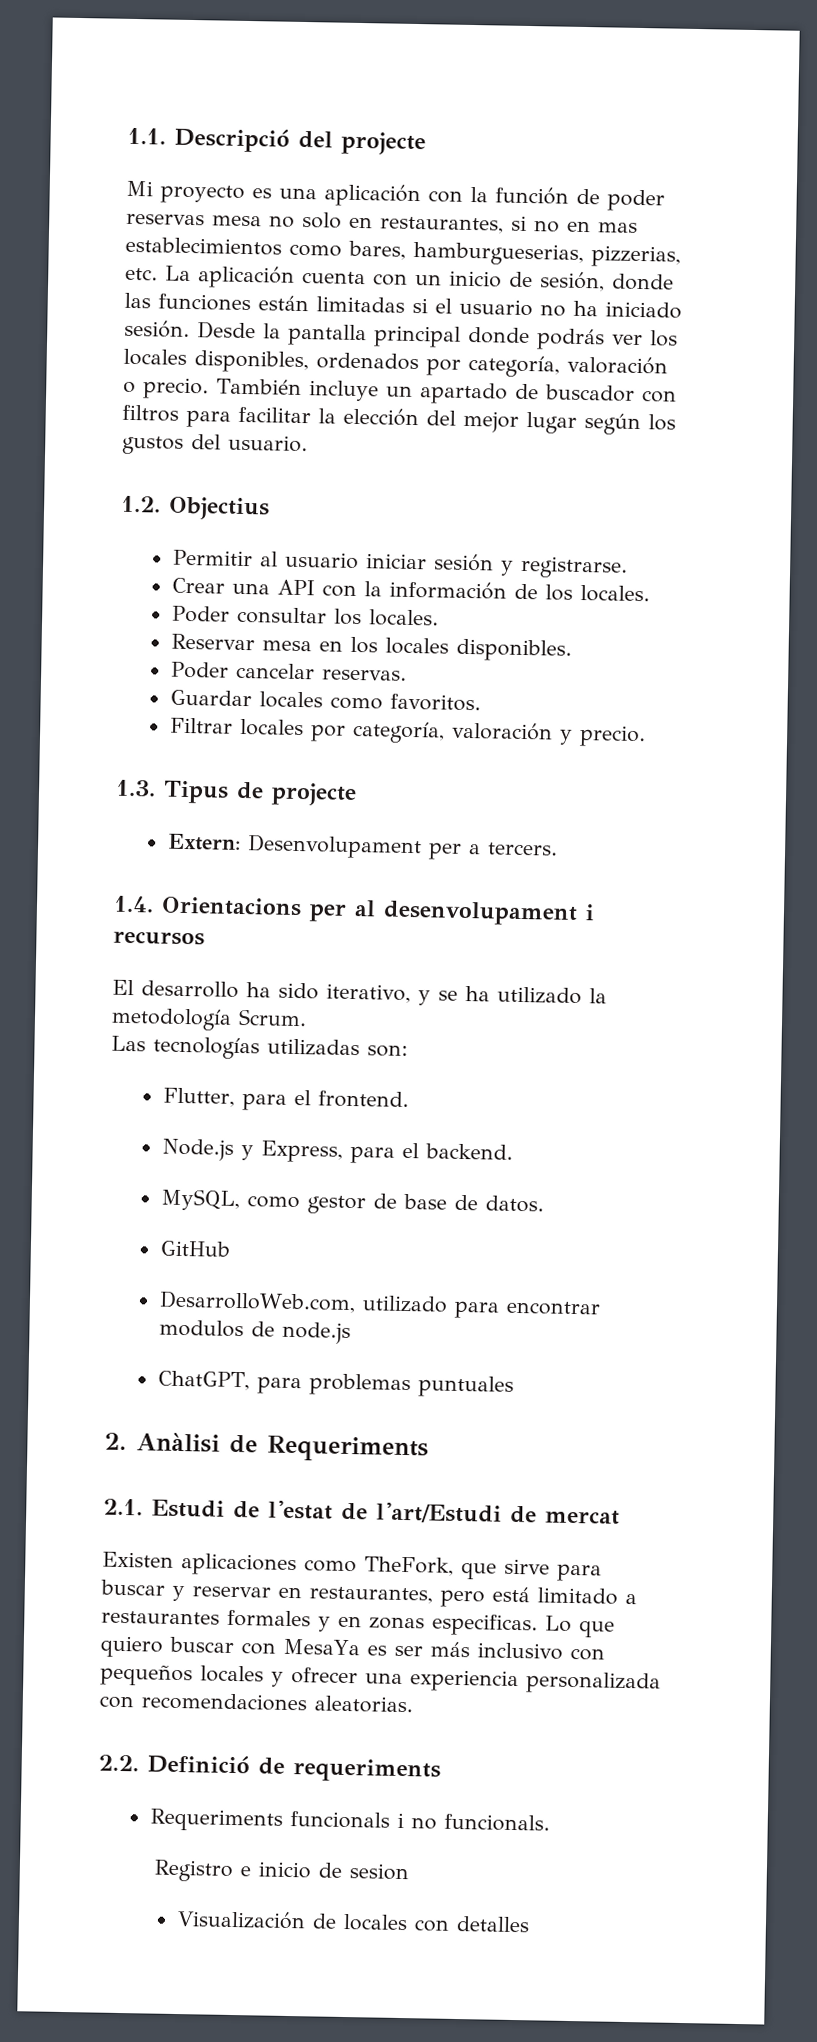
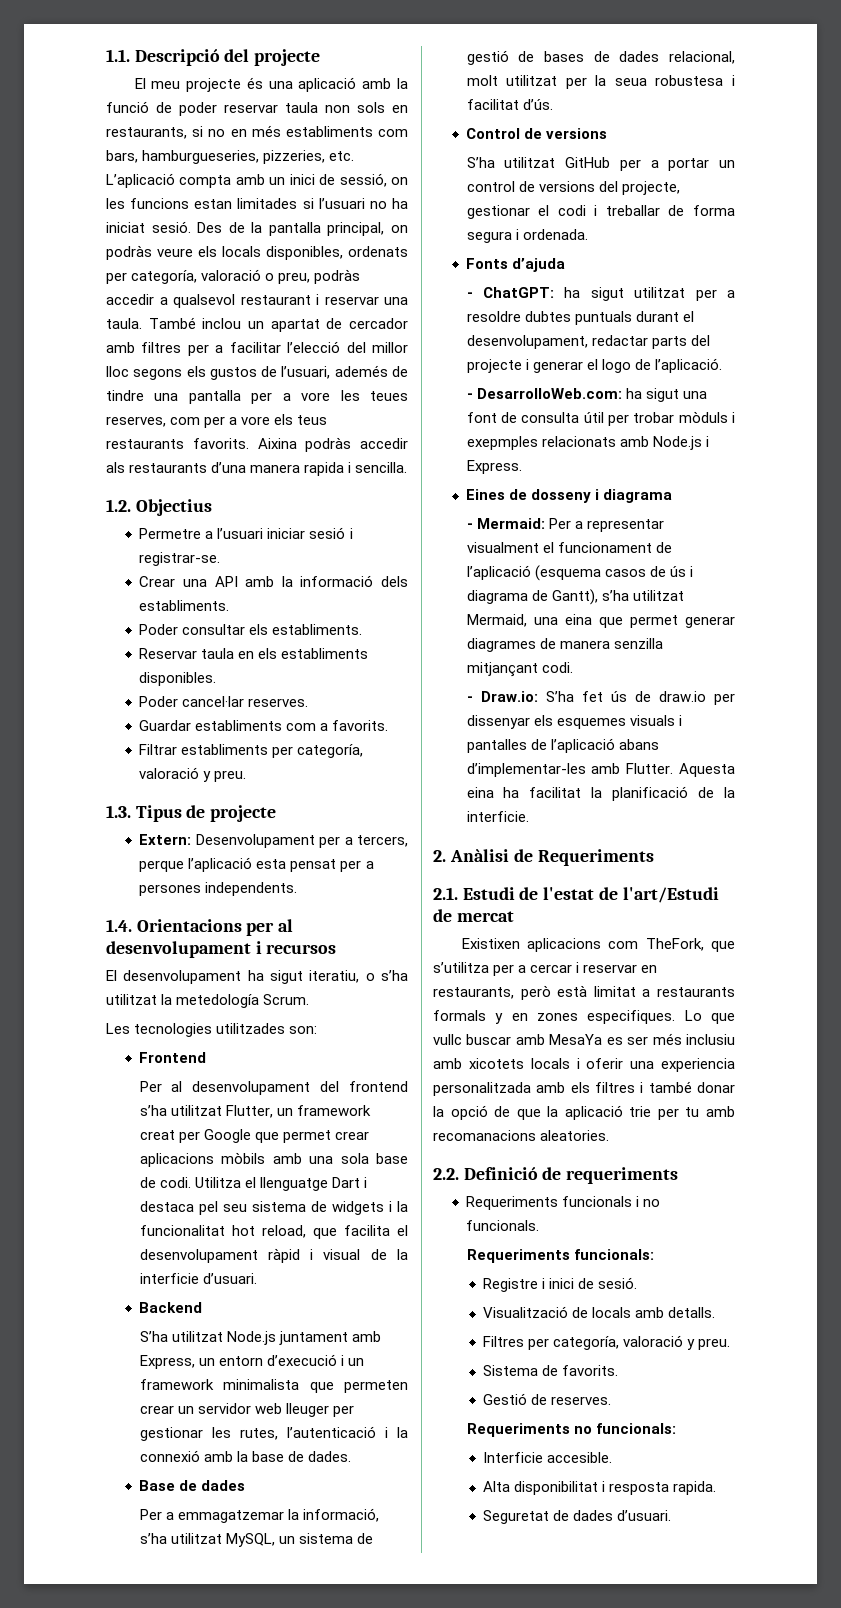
- Mi proyecto es una aplicación con la función de poder reservas mesa no solo en restaurantes, si no en mas establecimientos como bares, hamburgueserias, pizzerias, etc. La aplicación cuenta con un inicio de sesión, donde las funciones están limitadas si el usuario no ha iniciado sesión. Desde la pantalla principal donde podrás ver los locales disponibles, ordenados por categoría, valoración o precio. También incluye un apartado de buscador con filtros para facilitar la elección del mejor lugar según los gustos del usuario.
+ El meu projecte és una aplicació amb la funció de poder reservar taula non sols en restaurants, si no en més establiments com bars, hamburgueseries, pizzeries, etc. L’aplicació compta amb un inici de sessió, on les funcions estan limitades si l’usuari no ha iniciat sesió. Des de la pantalla principal, on podràs veure els locals disponibles, ordenats per categoría, valoració o preu, podràs accedir a qualsevol restaurant i reservar una taula. També inclou un apartat de cercador amb filtres per a facilitar l’elecció del millor lloc segons els gustos de l’usuari, ademés de tindre una pantalla per a vore les teues reserves, com per a vore els teus restaurants favorits. Aixina podràs accedir als restaurants d’una manera rapida i sencilla.
  1.2. Objectius
- Permitir al usuario iniciar sesión y registrarse.
- Crear una API con la información de los locales.
+ Permetre a l’usuari iniciar sesió i registrar-se.
+ Crear una API amb la informació dels establiments.
- Poder consultar los locales.
+ Poder consultar els establiments.
- Reservar mesa en los locales disponibles.
+ Reservar taula en els establiments disponibles.
- Poder cancelar reservas.
+ Poder cancel·lar reserves.
- Guardar locales como favoritos.
- Filtrar locales por categoría, valoración y precio.
+ Guardar establiments com a favorits.
+ Filtrar establiments per categoría, valoració y preu.
- Extern: Desenvolupament per a tercers.
+ Extern: Desenvolupament per a tercers, perque l’aplicació esta pensat per a persones independents.
- El desarrollo ha sido iterativo, y se ha utilizado la metodología Scrum.
- Las tecnologías utilizadas son:
- Flutter, para el frontend.
- Node.js y Express, para el backend.
- MySQL, como gestor de base de datos.
- GitHub
- DesarrolloWeb.com, utilizado para encontrar modulos de node.js
- ChatGPT, para problemas puntuales
+ El desenvolupament ha sigut iteratiu, o s’ha utilitzat la metedología Scrum.
+ Les tecnologies utilitzades son:
+ Frontend
+ Per al desenvolupament del frontend s’ha utilitzat Flutter, un framework creat per Google que permet crear aplicacions mòbils amb una sola base de codi. Utilitza el llenguatge Dart i destaca pel seu sistema de widgets i la funcionalitat hot reload, que facilita el desenvolupament ràpid i visual de la interficie d’usuari.
+ Backend
+ S’ha utilitzat Node.js juntament amb Express, un entorn d’execució i un framework minimalista que permeten crear un servidor web lleuger per gestionar les rutes, l’autenticació i la connexió amb la base de dades.
+ Base de dades
+ Per a emmagatzemar la informació, s’ha utilitzat MySQL, un sistema de gestió de bases de dades relacional, molt utilitzat per la seua robustesa i facilitat d’ús.
+ Control de versions
+ S’ha utilitzat GitHub per a portar un control de versions del projecte, gestionar el codi i treballar de forma segura i ordenada.
+ Fonts d’ajuda
+ - ChatGPT: ha sigut utilitzat per a resoldre dubtes puntuals durant el desenvolupament, redactar parts del projecte i generar el logo de l’aplicació.
+ - DesarrolloWeb.com: ha sigut una font de consulta útil per trobar mòduls i exepmples relacionats amb Node.js i Express.
+ Eines de dosseny i diagrama
+ - Mermaid: Per a representar visualment el funcionament de l’aplicació (esquema casos de ús i diagrama de Gantt), s’ha utilitzat Mermaid, una eina que permet generar diagrames de manera senzilla mitjançant codi.
+ - Draw.io: S’ha fet ús de draw.io per dissenyar els esquemes visuals i pantalles de l’aplicació abans d’implementar-les amb Flutter. Aquesta eina ha facilitat la planificació de la interficie.
- Existen aplicaciones como TheFork, que sirve para buscar y reservar en restaurantes, pero está limitado a restaurantes formales y en zonas especificas. Lo que quiero buscar con MesaYa es ser más inclusivo con pequeños locales y ofrecer una experiencia personalizada con recomendaciones aleatorias.
+ Existixen aplicacions com TheFork, que s’utilitza per a cercar i reservar en restaurants, però està limitat a restaurants formals y en zones especifiques. Lo que vullc buscar amb MesaYa es ser més inclusiu amb xicotets locals i oferir una experiencia personalitzada amb els filtres i també donar la opció de que la aplicació trie per tu amb recomanacions aleatories.
- Registro e inicio de sesion
- Visualización de locales con detalles
+ Requeriments funcionals:
+ Registre i inici de sesió.
+ Visualització de locals amb detalls.
+ Filtres per categoría, valoració y preu.
+ Sistema de favorits.
+ Gestió de reserves.
+ Requeriments no funcionals:
+ Interficie accesible.
+ Alta disponibilitat i resposta rapida.
+ Seguretat de dades d’usuari.

